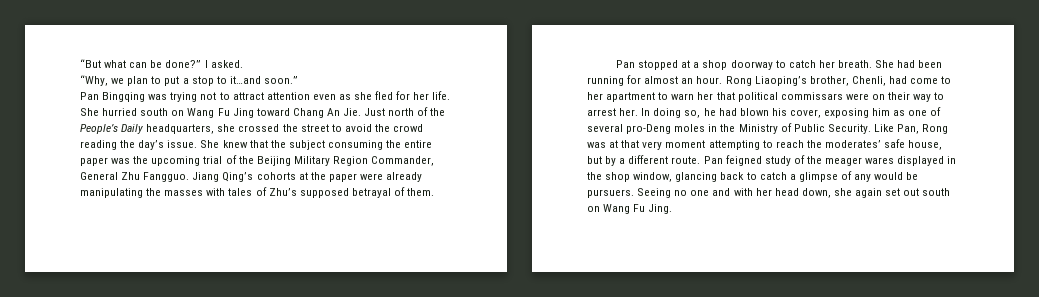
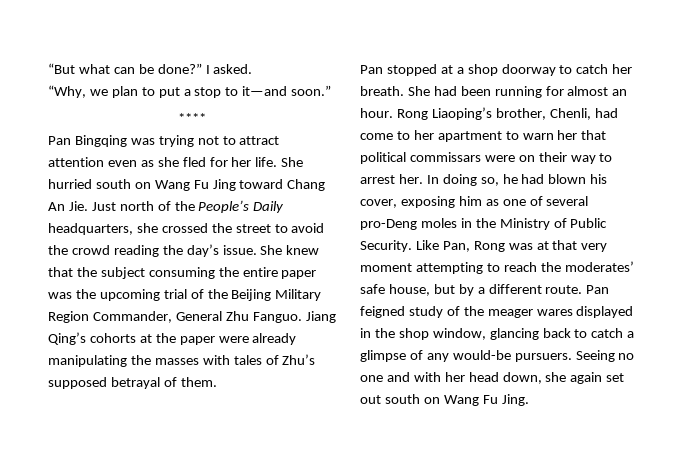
- “Why, we plan to put a stop to it…and soon.”
+ “Why, we plan to put a stop to it—and soon.”
+ ****
- She knew that the subject consuming the entire paper was the upcoming trial of the Beijing Military Region Commander, General Zhu Fangguo.
+ She knew that the subject consuming the entire paper was the upcoming trial of the Beijing Military Region Commander, General Zhu Fanguo.
- Pan feigned study of the meager wares displayed in the shop window, glancing back to catch a glimpse of any would be pursuers.
+ Pan feigned study of the meager wares displayed in the shop window, glancing back to catch a glimpse of any would-be pursuers.

